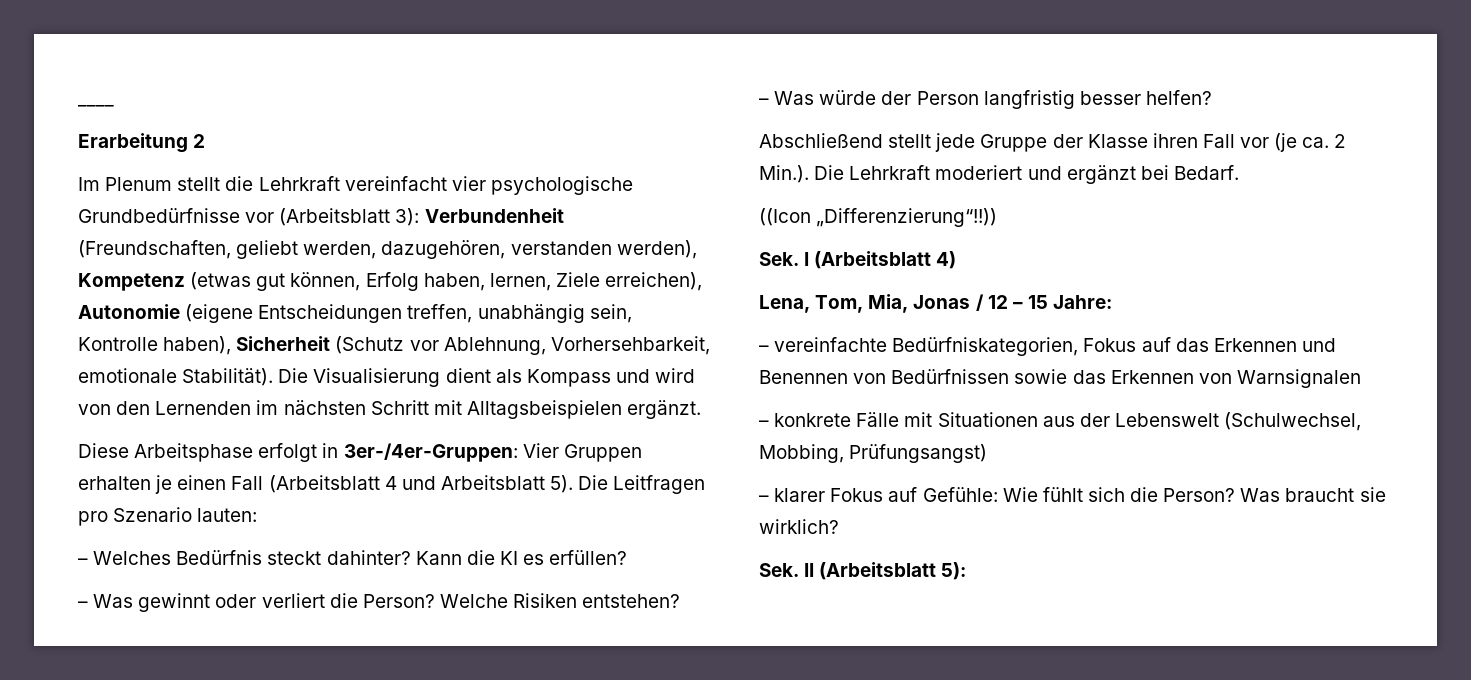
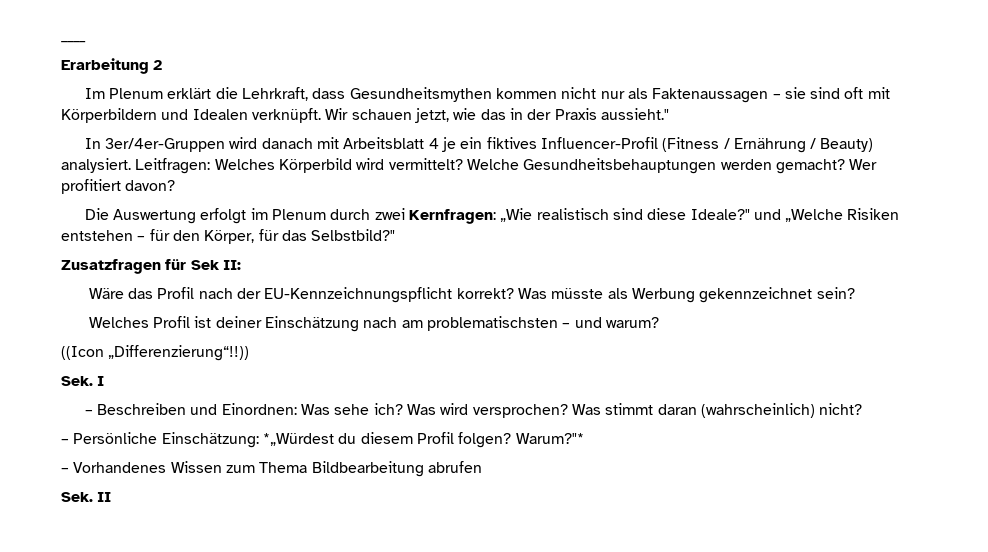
- Im Plenum stellt die Lehrkraft vereinfacht vier psychologische Grundbedürfnisse vor (Arbeitsblatt 3): Verbundenheit (Freundschaften, geliebt werden, dazugehören, verstanden werden), Kompetenz (etwas gut können, Erfolg haben, lernen, Ziele erreichen), Autonomie (eigene Entscheidungen treffen, unabhängig sein, Kontrolle haben), Sicherheit (Schutz vor Ablehnung, Vorhersehbarkeit, emotionale Stabilität). Die Visualisierung dient als Kompass und wird von den Lernenden im nächsten Schritt mit Alltagsbeispielen ergänzt.
- Diese Arbeitsphase erfolgt in 3er-/4er-Gruppen: Vier Gruppen erhalten je einen Fall (Arbeitsblatt 4 und Arbeitsblatt 5). Die Leitfragen pro Szenario lauten:
- – Welches Bedürfnis steckt dahinter? Kann die KI es erfüllen?
- – Was gewinnt oder verliert die Person? Welche Risiken entstehen?
- – Was würde der Person langfristig besser helfen?
- Abschließend stellt jede Gruppe der Klasse ihren Fall vor (je ca. 2 Min.). Die Lehrkraft moderiert und ergänzt bei Bedarf.
+ Im Plenum erklärt die Lehrkraft, dass Gesundheitsmythen kommen nicht nur als Faktenaussagen – sie sind oft mit Körperbildern und Idealen verknüpft. Wir schauen jetzt, wie das in der Praxis aussieht."
+ In 3er/4er-Gruppen wird danach mit Arbeitsblatt 4 je ein fiktives Influencer-Profil (Fitness / Ernährung / Beauty) analysiert. Leitfragen: Welches Körperbild wird vermittelt? Welche Gesundheitsbehauptungen werden gemacht? Wer profitiert davon?
+ Die Auswertung erfolgt im Plenum durch zwei Kernfragen: „Wie realistisch sind diese Ideale?" und „Welche Risiken entstehen – für den Körper, für das Selbstbild?"
+ Zusatzfragen für Sek II:
+ Wäre das Profil nach der EU-Kennzeichnungspflicht korrekt? Was müsste als Werbung gekennzeichnet sein?
+ Welches Profil ist deiner Einschätzung nach am problematischsten – und warum?
  ((Icon „Differenzierung“!!))
- Sek. I (Arbeitsblatt 4)
- Lena, Tom, Mia, Jonas / 12 – 15 Jahre:
- – vereinfachte Bedürfniskategorien, Fokus auf das Erkennen und Benennen von Bedürfnissen sowie das Erkennen von Warnsignalen
- – konkrete Fälle mit Situationen aus der Lebenswelt (Schulwechsel, Mobbing, Prüfungsangst)
- – klarer Fokus auf Gefühle: Wie fühlt sich die Person? Was braucht sie wirklich?
+ Sek. I
+ – Beschreiben und Einordnen: Was sehe ich? Was wird versprochen? Was stimmt daran (wahrscheinlich) nicht?
+ – Persönliche Einschätzung: *„Würdest du diesem Profil folgen? Warum?"*
+ – Vorhandenes Wissen zum Thema Bildbearbeitung abrufen
- Sek. II (Arbeitsblatt 5):
+ Sek. II

